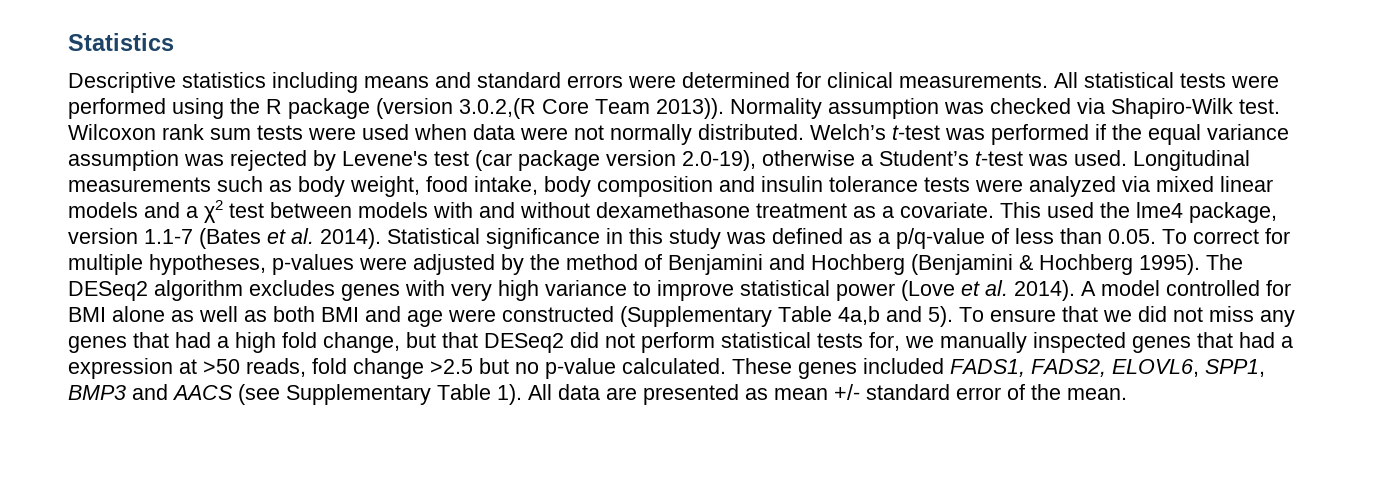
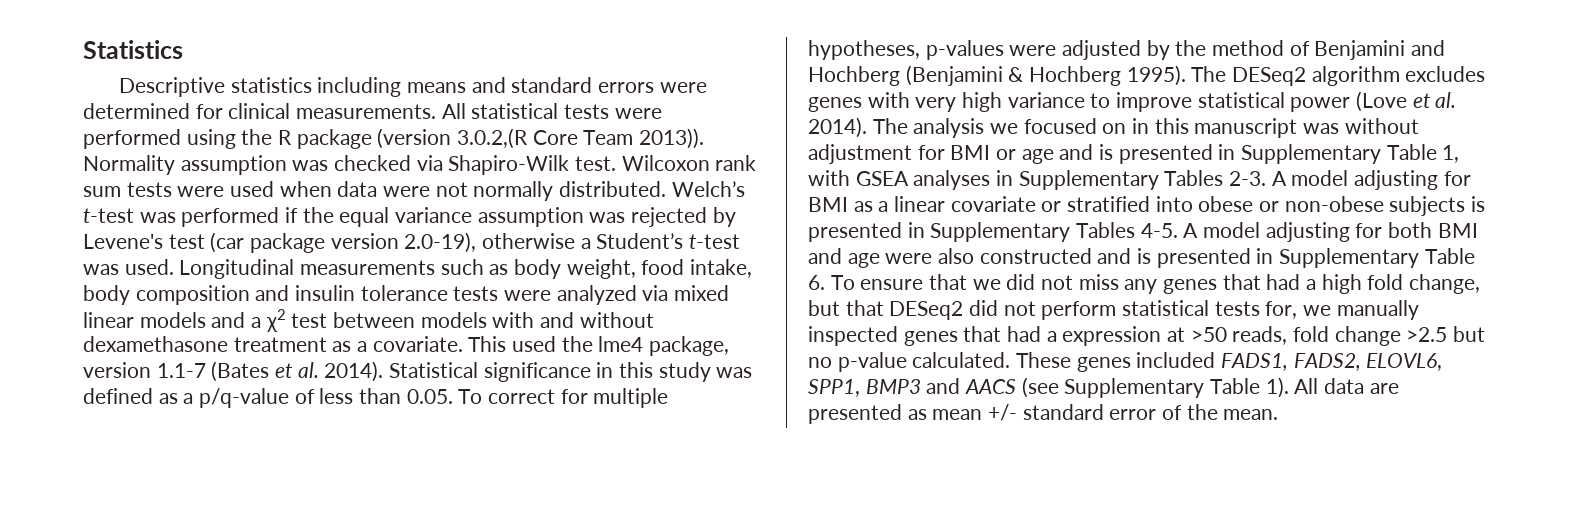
- A model controlled for BMI alone as well as both BMI and age were constructed (Supplementary Table 4a,b and 5). To ensure that we did not miss any genes that had a high fold change, but that DESeq2 did not perform statistical tests for, we manually inspected genes that had a expression at >50 reads, fold change >2.5 but no p-value calculated.
+ The analysis we focused on in this manuscript was without adjustment for BMI or age and is presented in Supplementary Table 1, with GSEA analyses in Supplementary Tables 2-3. A model adjusting for BMI as a linear covariate or stratified into obese or non-obese subjects is presented in Supplementary Tables 4-5. A model adjusting for both BMI and age were also constructed and is presented in Supplementary Table 6. To ensure that we did not miss any genes that had a high fold change, but that DESeq2 did not perform statistical tests for, we manually inspected genes that had a expression at >50 reads, fold change >2.5 but no p-value calculated.

